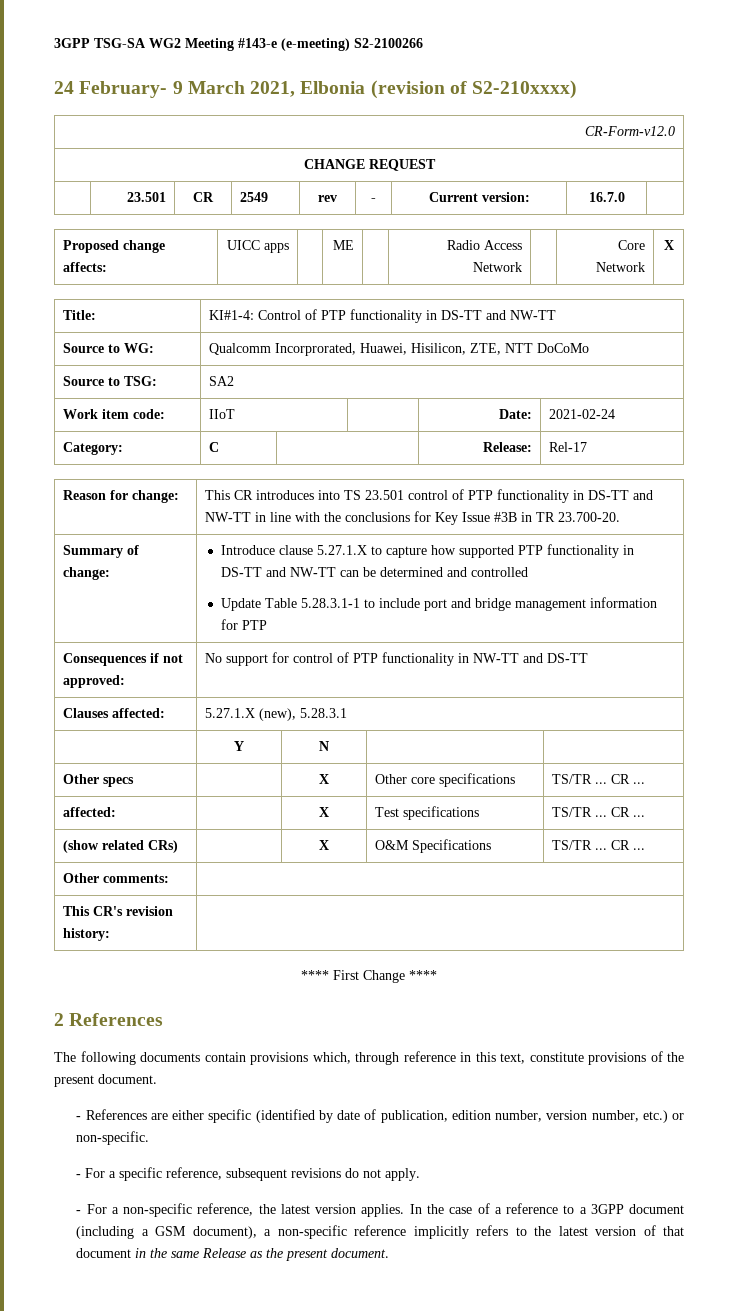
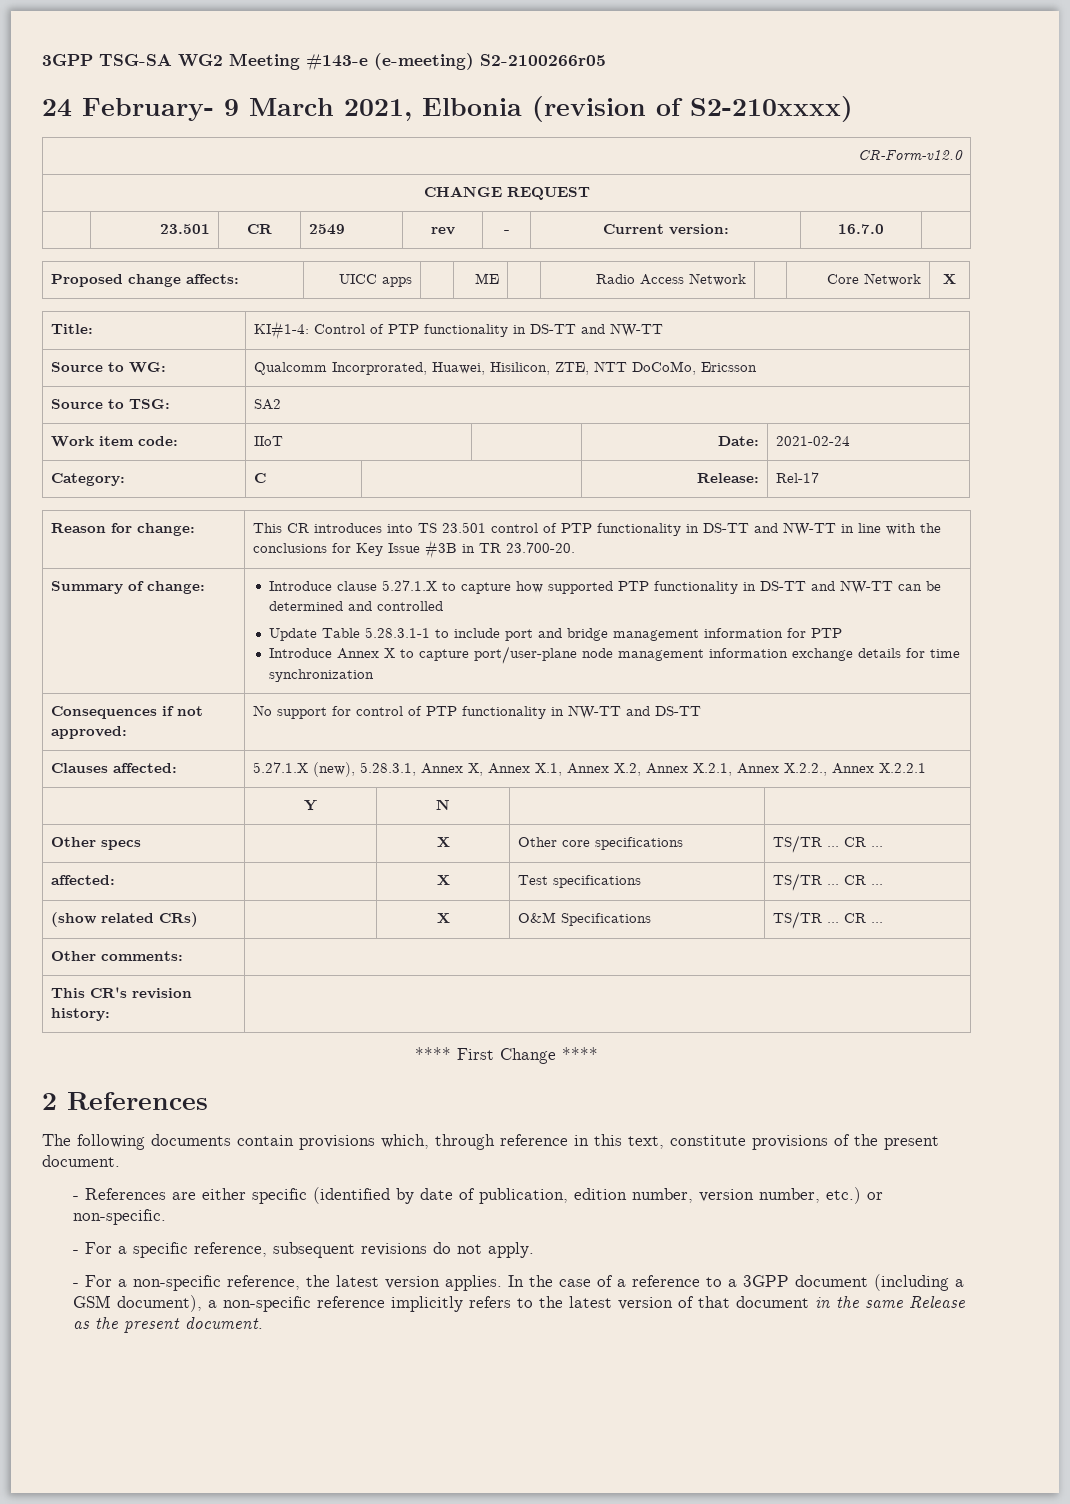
- 3GPP TSG-SA WG2 Meeting #143-e (e-meeting) S2-2100266
+ 3GPP TSG-SA WG2 Meeting #143-e (e-meeting) S2-2100266r05
- Source to WG: | Qualcomm Incorprorated, Huawei, Hisilicon, ZTE, NTT DoCoMo
+ Source to WG: | Qualcomm Incorprorated, Huawei, Hisilicon, ZTE, NTT DoCoMo, Ericsson
+ Introduce Annex X to capture port/user-plane node management information exchange details for time synchronization
- Clauses affected: | 5.27.1.X (new), 5.28.3.1
+ Clauses affected: | 5.27.1.X (new), 5.28.3.1, Annex X, Annex X.1, Annex X.2, Annex X.2.1, Annex X.2.2., Annex X.2.2.1

